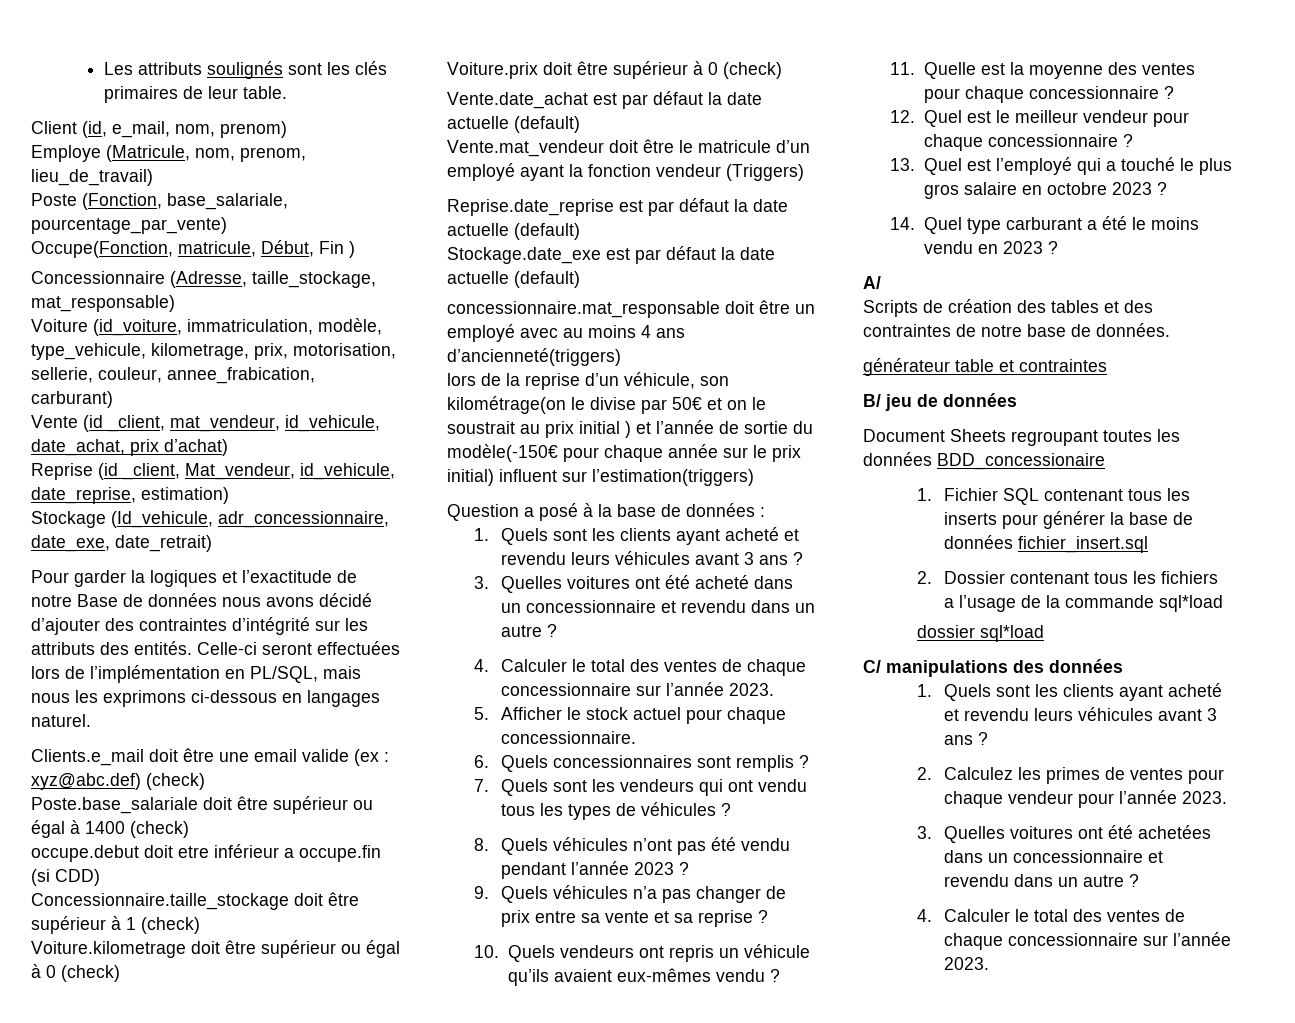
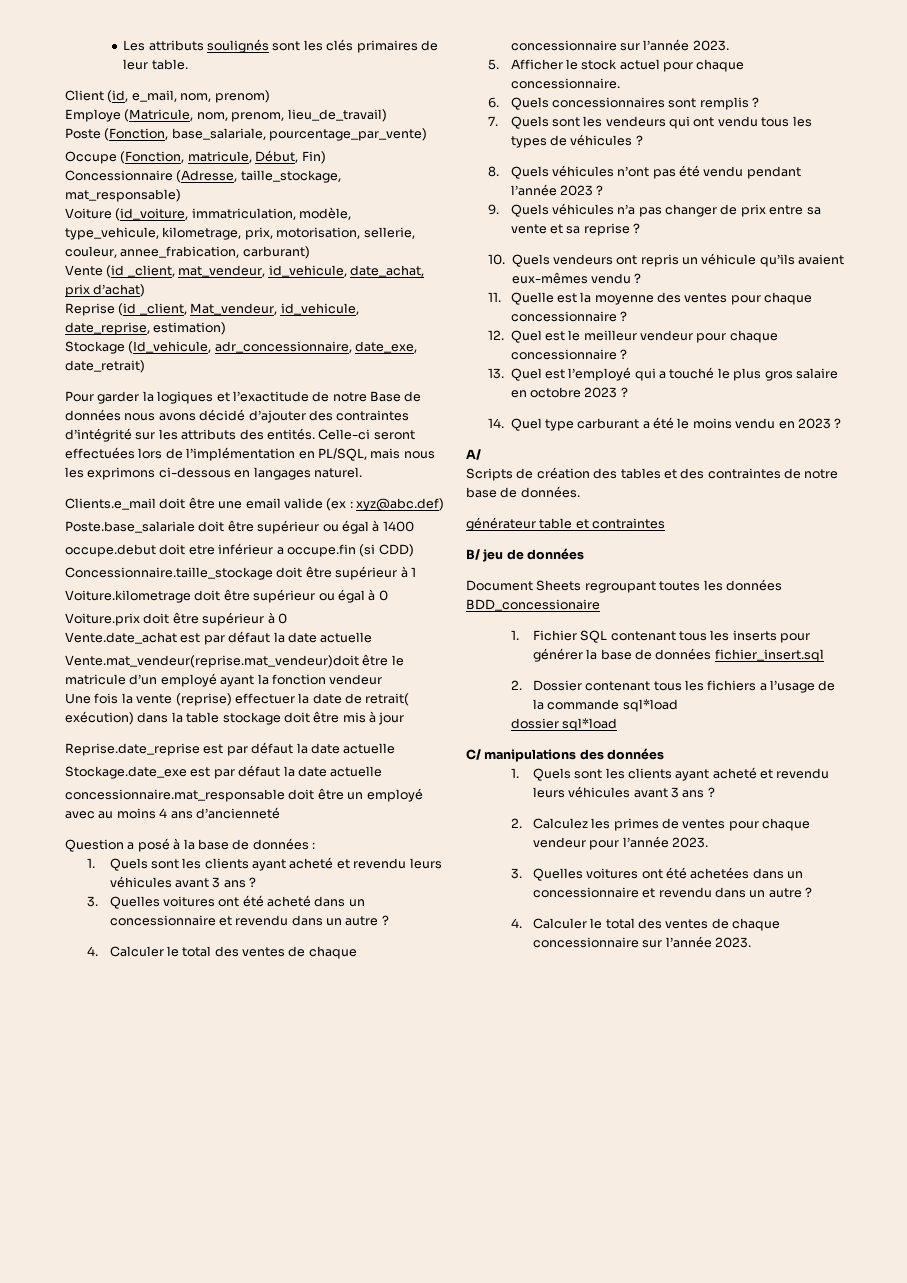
- Occupe(Fonction, matricule, Début, Fin )
+ Occupe (Fonction, matricule, Début, Fin)
- Clients.e_mail doit être une email valide (ex : xyz@abc.def) (check)
+ Clients.e_mail doit être une email valide (ex : xyz@abc.def)
- Poste.base_salariale doit être supérieur ou égal à 1400 (check)
+ Poste.base_salariale doit être supérieur ou égal à 1400
- Concessionnaire.taille_stockage doit être supérieur à 1 (check)
+ Concessionnaire.taille_stockage doit être supérieur à 1
- Voiture.kilometrage doit être supérieur ou égal à 0 (check)
+ Voiture.kilometrage doit être supérieur ou égal à 0
- Voiture.prix doit être supérieur à 0 (check)
+ Voiture.prix doit être supérieur à 0
- Vente.date_achat est par défaut la date actuelle (default)
- Vente.mat_vendeur doit être le matricule d’un employé ayant la fonction vendeur (Triggers)
+ Vente.date_achat est par défaut la date actuelle
+ Vente.mat_vendeur(reprise.mat_vendeur)doit être le matricule d’un employé ayant la fonction vendeur
+ Une fois la vente (reprise) effectuer la date de retrait( exécution) dans la table stockage doit être mis à jour
- Reprise.date_reprise est par défaut la date actuelle (default)
+ Reprise.date_reprise est par défaut la date actuelle
- Stockage.date_exe est par défaut la date actuelle (default)
+ Stockage.date_exe est par défaut la date actuelle
- concessionnaire.mat_responsable doit être un employé avec au moins 4 ans d’ancienneté(triggers)
- lors de la reprise d’un véhicule, son kilométrage(on le divise par 50€ et on le soustrait au prix initial ) et l’année de sortie du modèle(-150€ pour chaque année sur le prix initial) influent sur l’estimation(triggers)
+ concessionnaire.mat_responsable doit être un employé avec au moins 4 ans d’ancienneté

